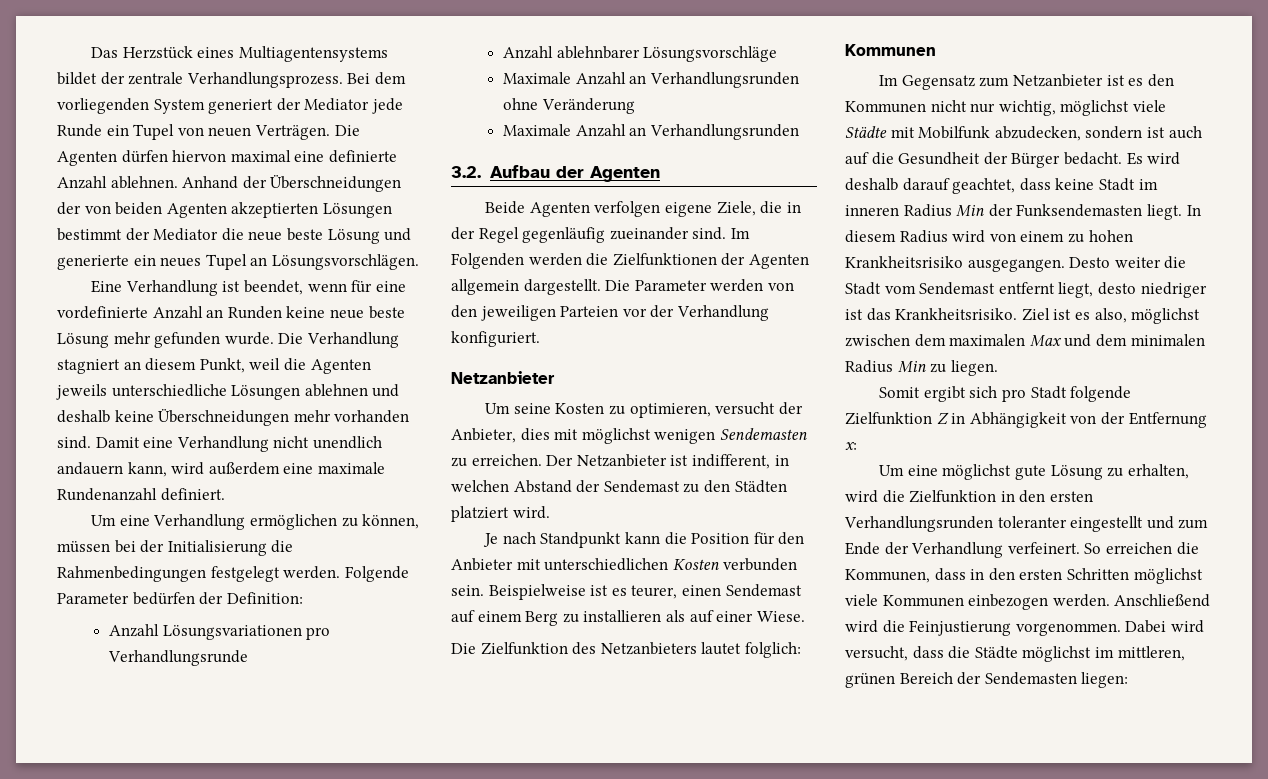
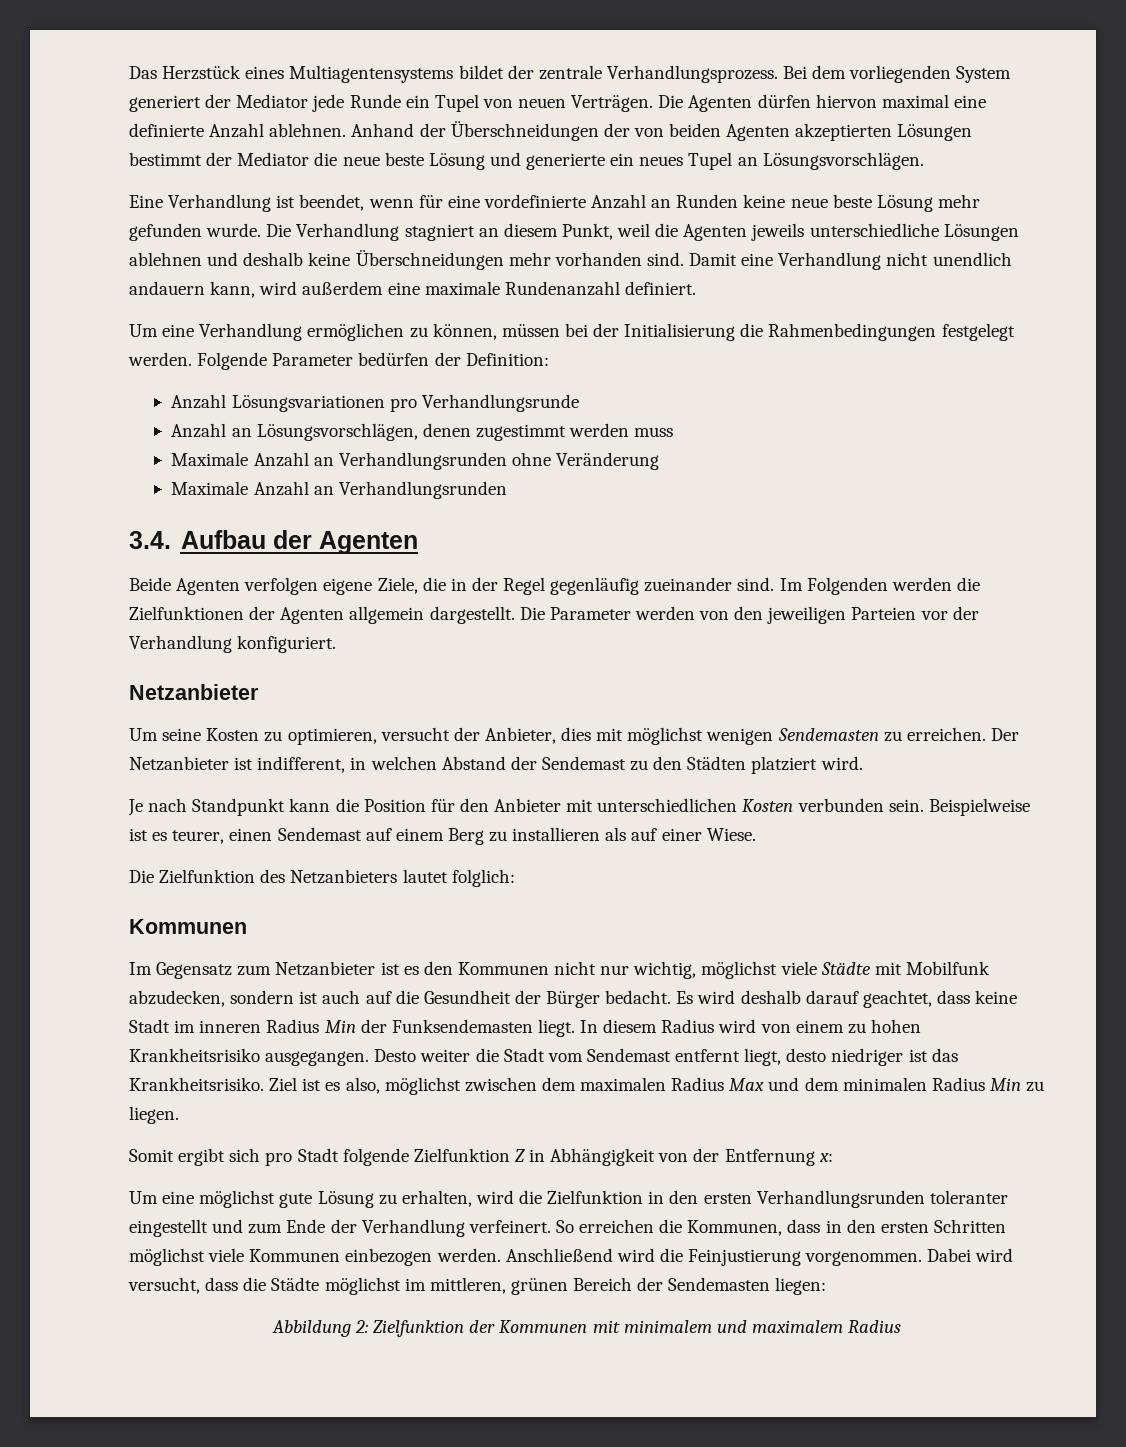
- Anzahl ablehnbarer Lösungsvorschläge
+ Anzahl an Lösungsvorschlägen, denen zugestimmt werden muss
- 3.2. Aufbau der Agenten
+ 3.4. Aufbau der Agenten
- Ziel ist es also, möglichst zwischen dem maximalen Max und dem minimalen Radius Min zu liegen.
+ Ziel ist es also, möglichst zwischen dem maximalen Radius Max und dem minimalen Radius Min zu liegen.
+ Abbildung 2: Zielfunktion der Kommunen mit minimalem und maximalem Radius

